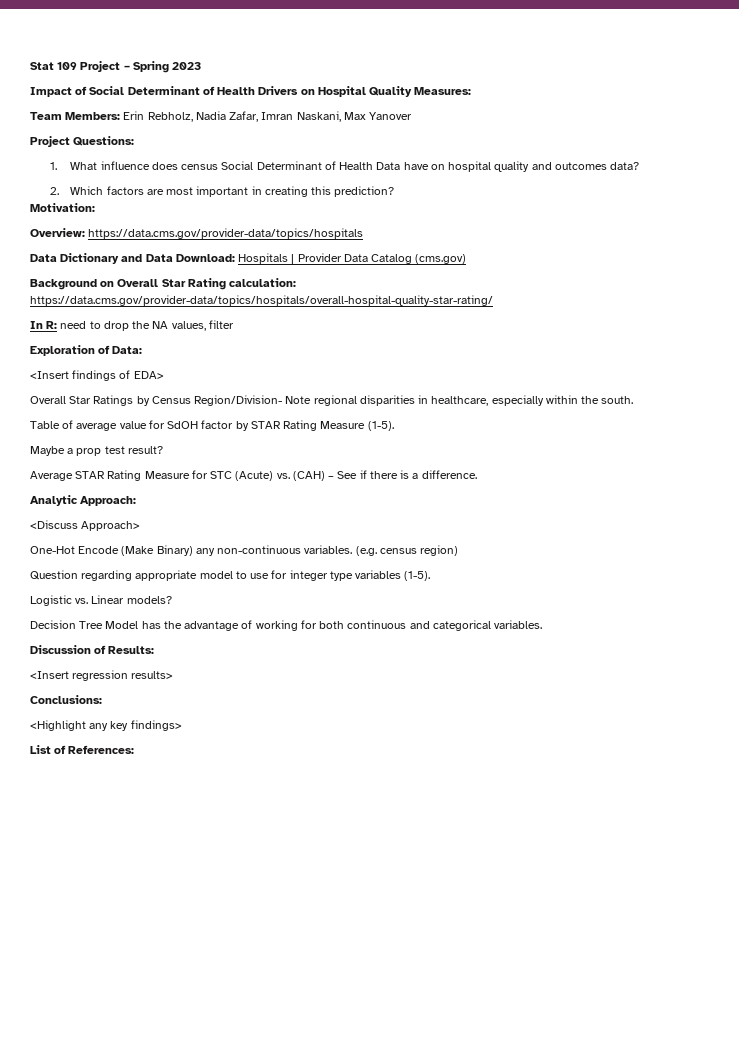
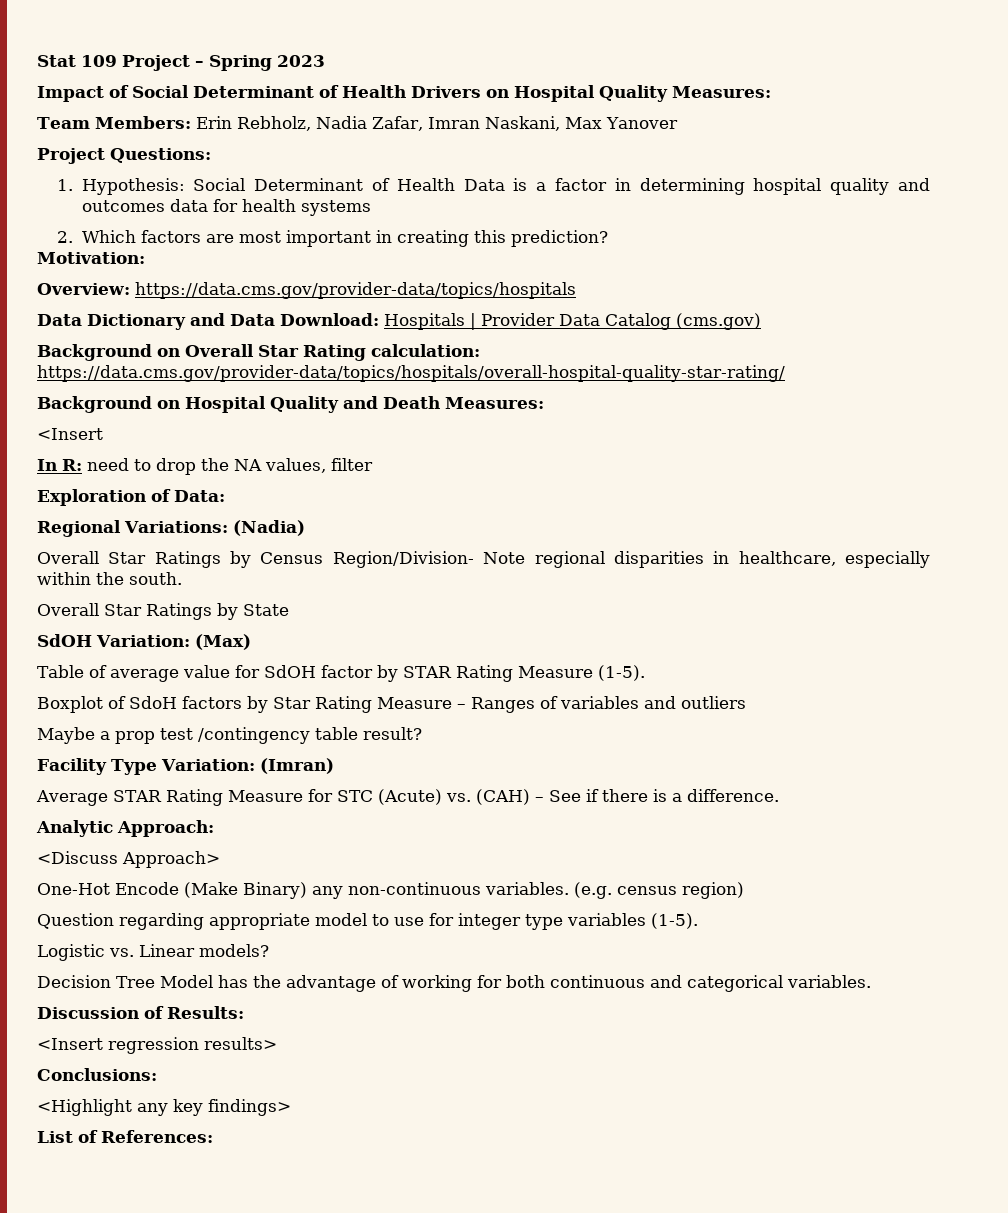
- 1. What influence does census Social Determinant of Health Data have on hospital quality and outcomes data?
+ 1. Hypothesis: Social Determinant of Health Data is a factor in determining hospital quality and outcomes data for health systems
+ Background on Hospital Quality and Death Measures:
+ <Insert
- <Insert findings of EDA>
+ Regional Variations: (Nadia)
+ Overall Star Ratings by State
+ SdOH Variation: (Max)
+ Boxplot of SdoH factors by Star Rating Measure – Ranges of variables and outliers
- Maybe a prop test result?
+ Maybe a prop test /contingency table result?
+ Facility Type Variation: (Imran)

